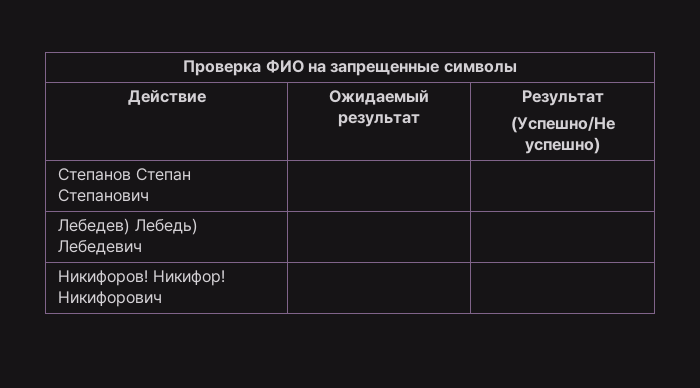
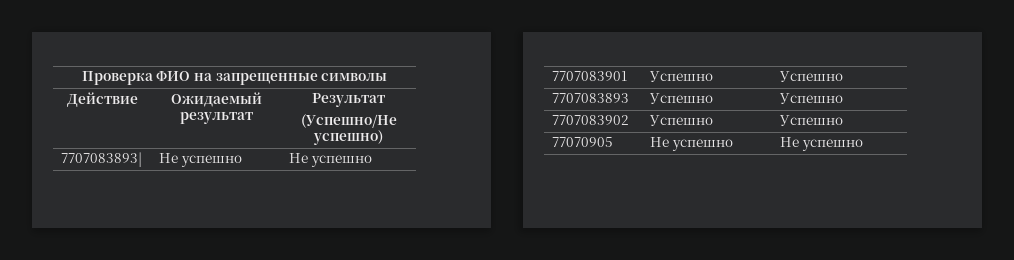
- Степанов Степан Степанович | |
- Лебедев) Лебедь) Лебедевич | |
- Никифоров! Никифор! Никифорович | |
+ 7707083893| | Не успешно | Не успешно
+ 7707083901 | Успешно | Успешно
+ 7707083893 | Успешно | Успешно
+ 7707083902 | Успешно | Успешно
+ 77070905 | Не успешно | Не успешно

